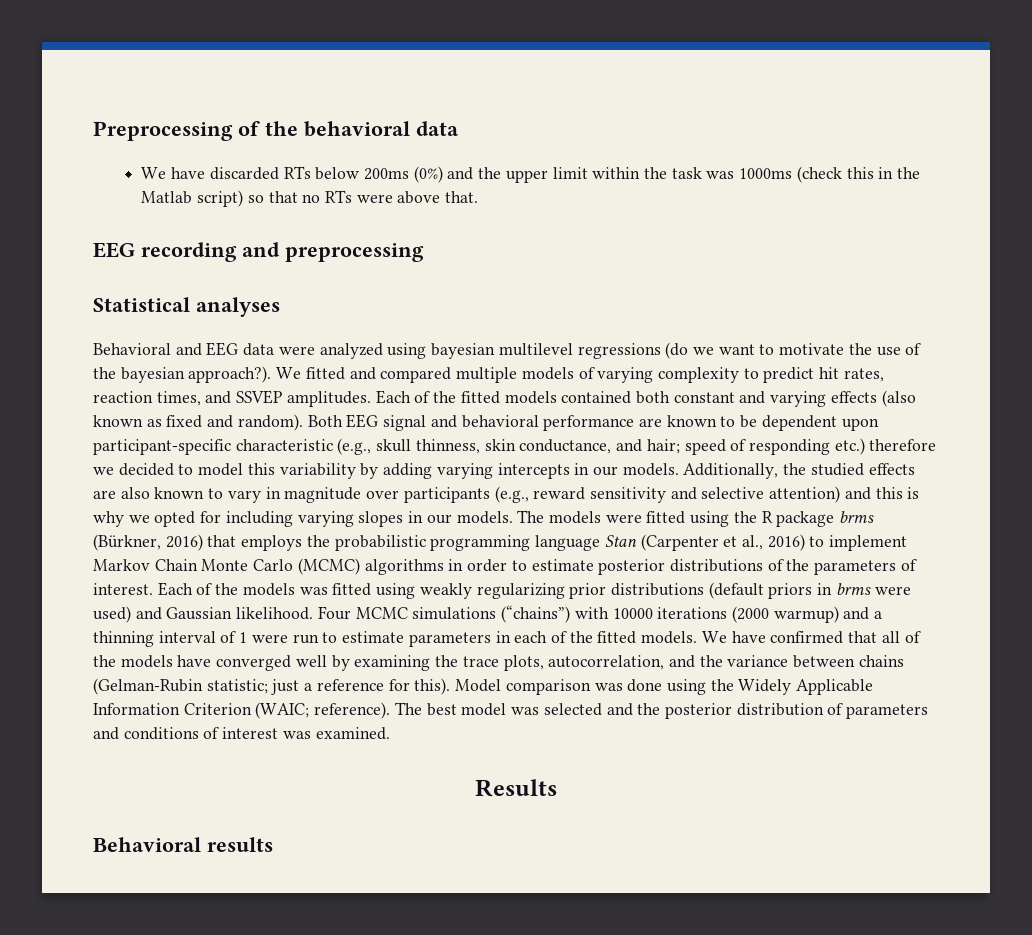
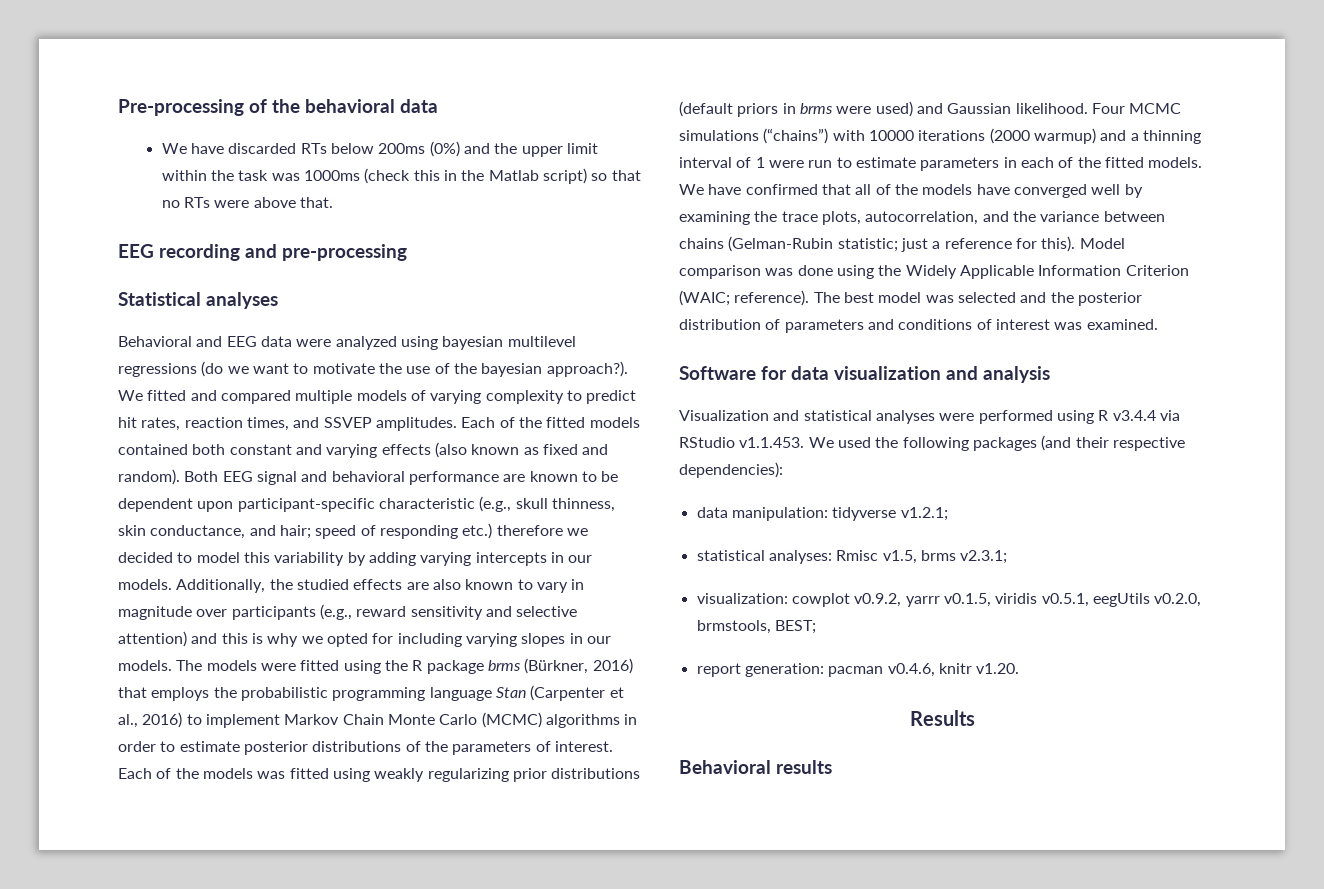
- Preprocessing of the behavioral data
+ Pre-processing of the behavioral data
- EEG recording and preprocessing
+ EEG recording and pre-processing
+ Software for data visualization and analysis
+ Visualization and statistical analyses were performed using R v3.4.4 via RStudio v1.1.453. We used the following packages (and their respective dependencies):
+ data manipulation: tidyverse v1.2.1;
+ statistical analyses: Rmisc v1.5, brms v2.3.1;
+ visualization: cowplot v0.9.2, yarrr v0.1.5, viridis v0.5.1, eegUtils v0.2.0, brmstools, BEST;
+ report generation: pacman v0.4.6, knitr v1.20.

